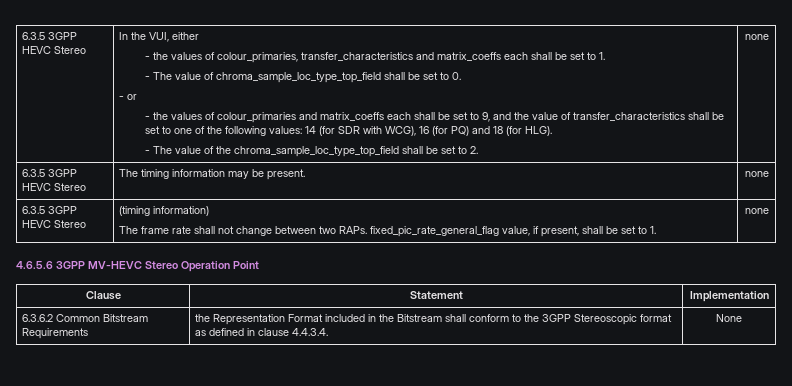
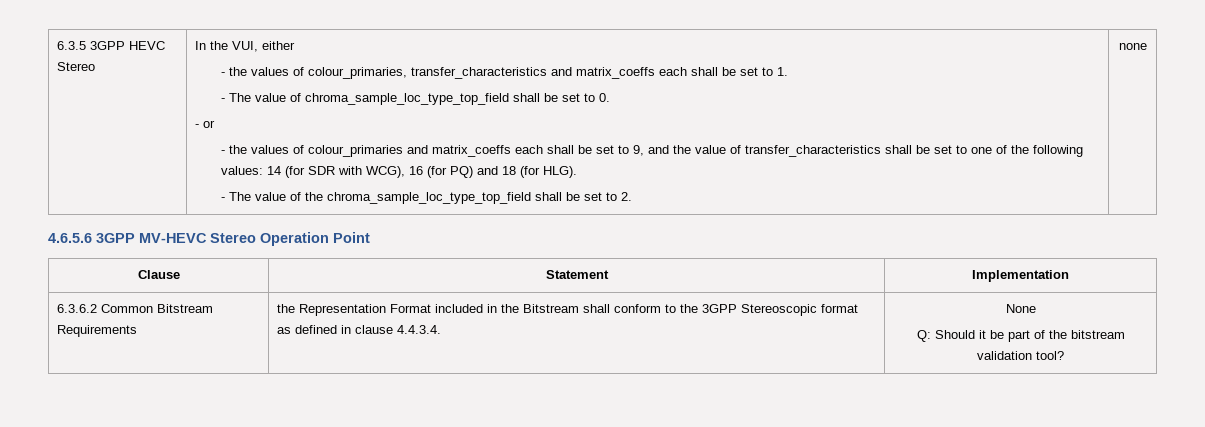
- 6.3.5 3GPP HEVC Stereo | The timing information may be present. | none
- 6.3.5 3GPP HEVC Stereo | (timing information)
- The frame rate shall not change between two RAPs. fixed_pic_rate_general_flag value, if present, shall be set to 1. | none
  6.3.6.2 Common Bitstream Requirements | the Representation Format included in the Bitstream shall conform to the 3GPP Stereoscopic format as defined in clause 4.4.3.4. | None
+ Q: Should it be part of the bitstream validation tool?

